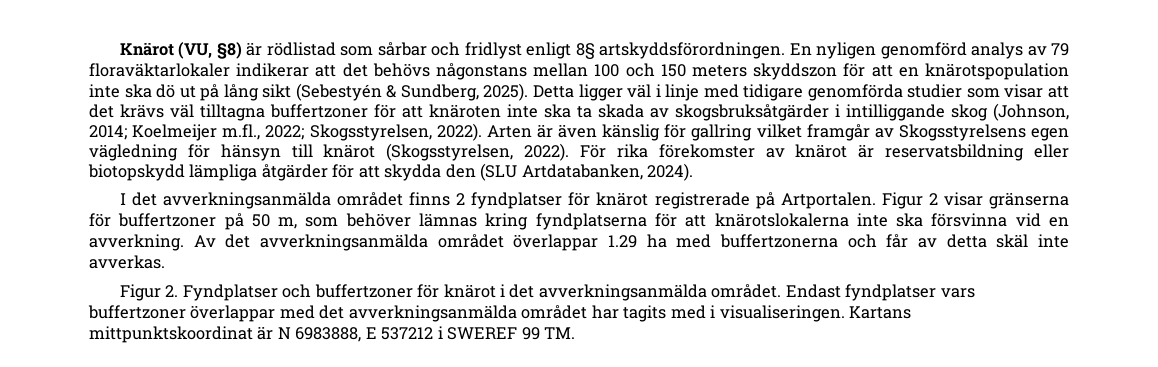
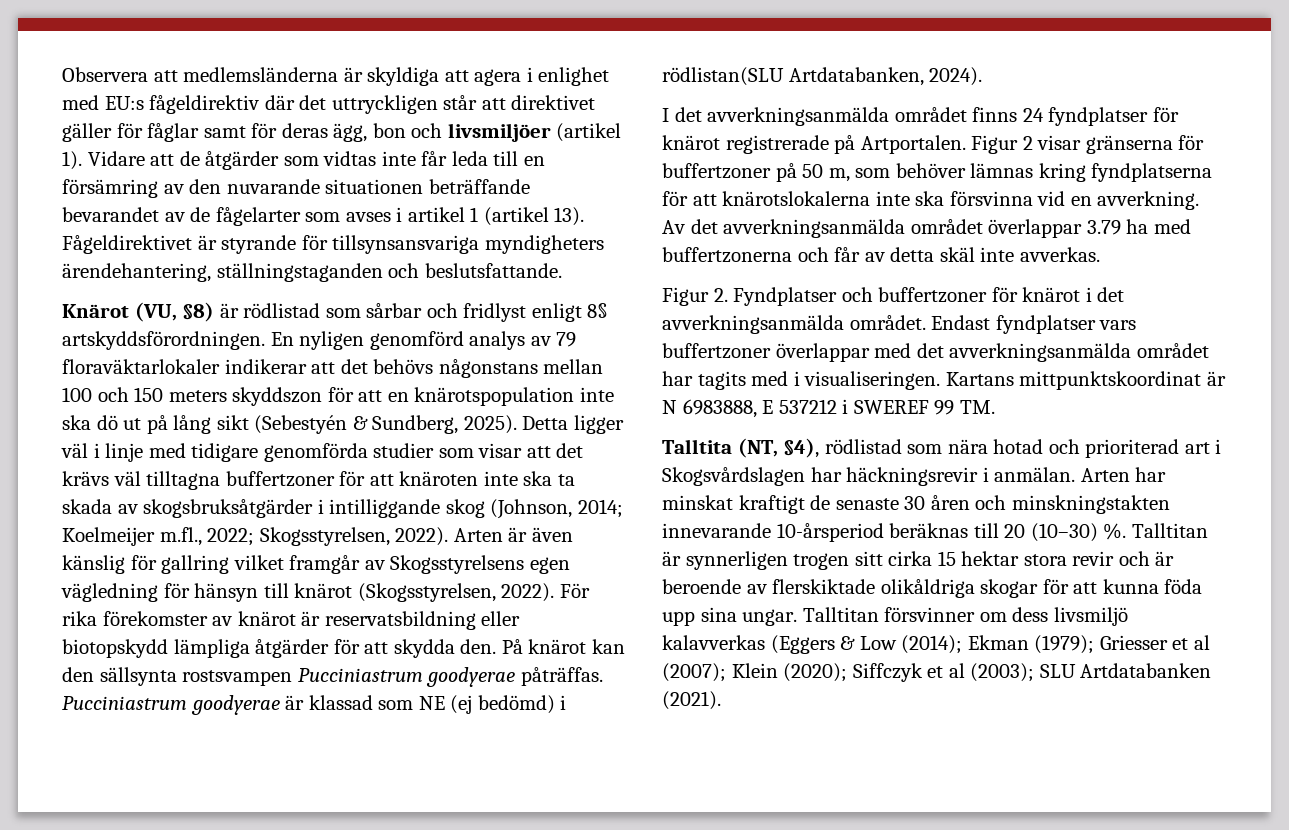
+ Observera att medlemsländerna är skyldiga att agera i enlighet med EU:s fågeldirektiv där det uttryckligen står att direktivet gäller för fåglar samt för deras ägg, bon och livsmiljöer (artikel 1). Vidare att de åtgärder som vidtas inte får leda till en försämring av den nuvarande situationen beträffande bevarandet av de fågelarter som avses i artikel 1 (artikel 13). Fågeldirektivet är styrande för tillsynsansvariga myndigheters ärendehantering, ställningstaganden och beslutsfattande.
- För rika förekomster av knärot är reservatsbildning eller biotopskydd lämpliga åtgärder för att skydda den (SLU Artdatabanken, 2024).
+ För rika förekomster av knärot är reservatsbildning eller biotopskydd lämpliga åtgärder för att skydda den. På knärot kan den sällsynta rostsvampen Pucciniastrum goodyerae påträffas. Pucciniastrum goodyerae är klassad som NE (ej bedömd) i rödlistan(SLU Artdatabanken, 2024).
- I det avverkningsanmälda området finns 2 fyndplatser för knärot registrerade på Artportalen.
+ I det avverkningsanmälda området finns 24 fyndplatser för knärot registrerade på Artportalen.
- Av det avverkningsanmälda området överlappar 1.29 ha med buffertzonerna och får av detta skäl inte avverkas.
+ Av det avverkningsanmälda området överlappar 3.79 ha med buffertzonerna och får av detta skäl inte avverkas.
+ Talltita (NT, §4), rödlistad som nära hotad och prioriterad art i Skogsvårdslagen har häckningsrevir i anmälan. Arten har minskat kraftigt de senaste 30 åren och minskningstakten innevarande 10-årsperiod beräknas till 20 (10–30) %. Talltitan är synnerligen trogen sitt cirka 15 hektar stora revir och är beroende av flerskiktade olikåldriga skogar för att kunna föda upp sina ungar. Talltitan försvinner om dess livsmiljö kalavverkas (Eggers & Low (2014); Ekman (1979); Griesser et al (2007); Klein (2020); Siffczyk et al (2003); SLU Artdatabanken (2021).

